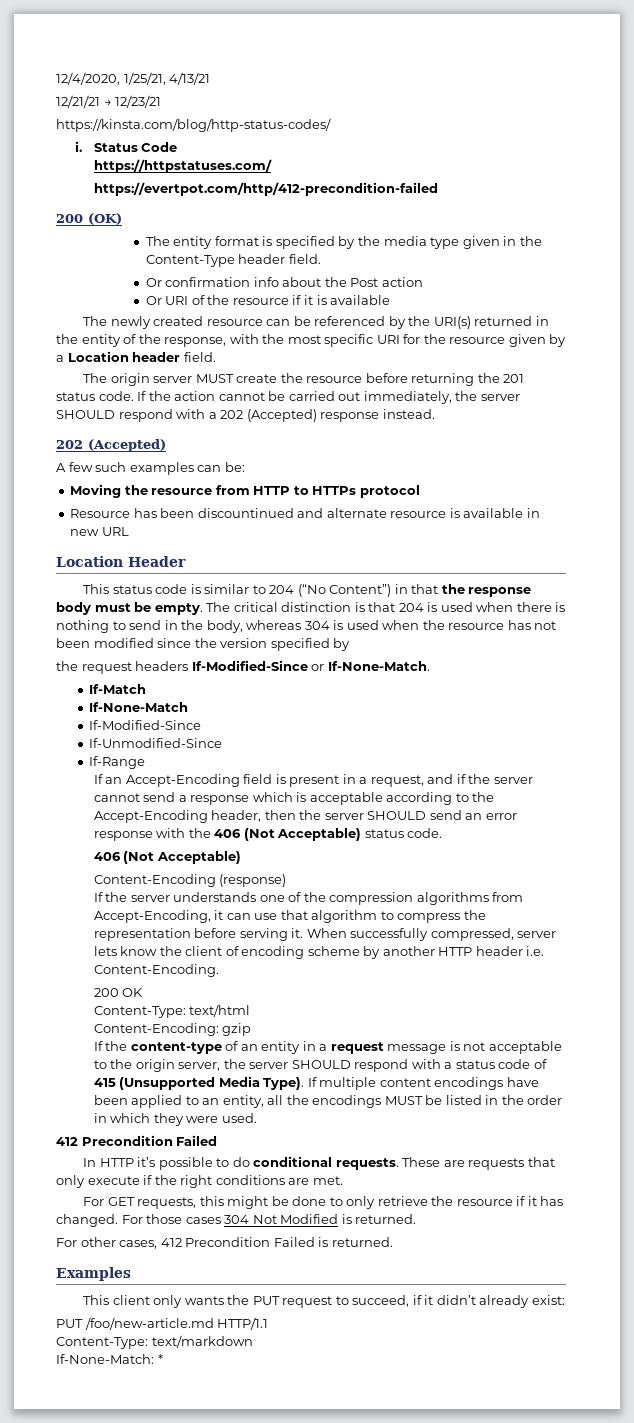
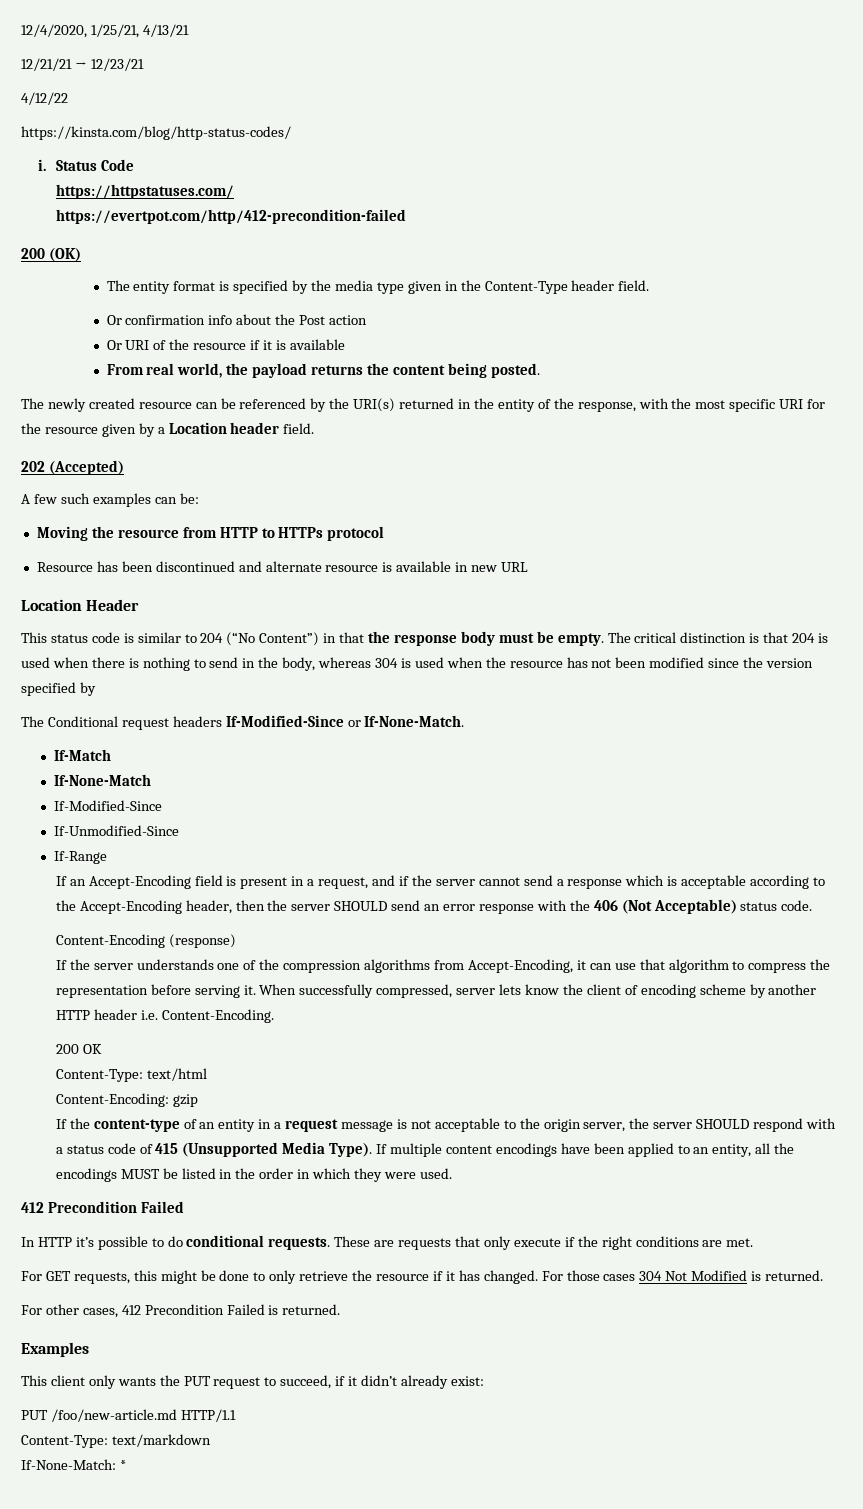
+ 4/12/22
+ From real world, the payload returns the content being posted.
- The origin server MUST create the resource before returning the 201 status code. If the action cannot be carried out immediately, the server SHOULD respond with a 202 (Accepted) response instead.
- Resource has been discountinued and alternate resource is available in new URL
+ Resource has been discontinued and alternate resource is available in new URL
- the request headers If-Modified-Since or If-None-Match.
+ The Conditional request headers If-Modified-Since or If-None-Match.
  If an Accept-Encoding field is present in a request, and if the server cannot send a response which is acceptable according to the Accept-Encoding header, then the server SHOULD send an error response with the 406 (Not Acceptable) status code.
- 406 (Not Acceptable)

